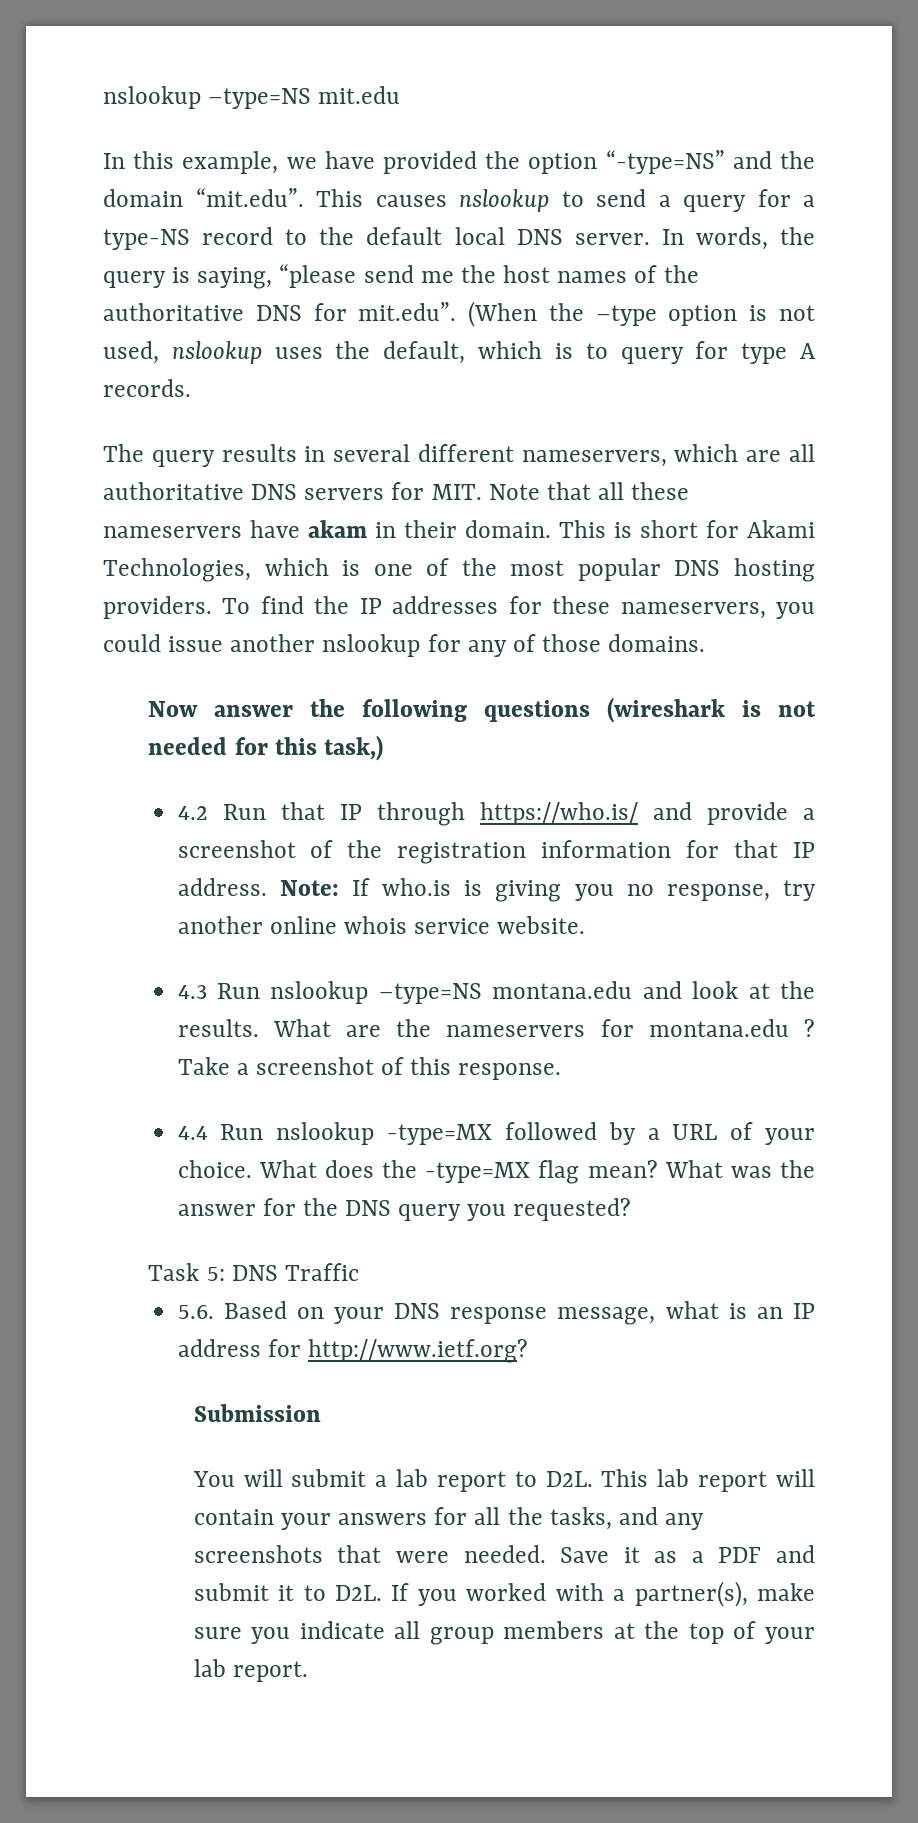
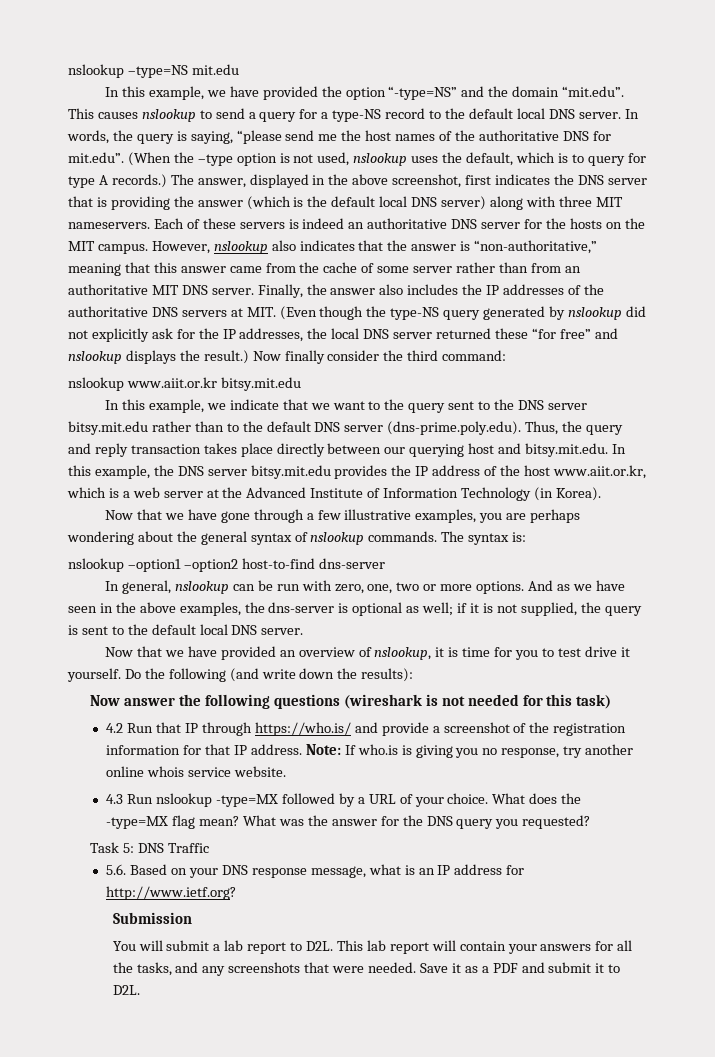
- In words, the query is saying, “please send me the host names of the authoritative DNS for mit.edu”. (When the –type option is not used, nslookup uses the default, which is to query for type A records.
- The query results in several different nameservers, which are all authoritative DNS servers for MIT. Note that all these nameservers have akam in their domain. This is short for Akami Technologies, which is one of the most popular DNS hosting providers. To find the IP addresses for these nameservers, you could issue another nslookup for any of those domains.
+ In words, the query is saying, “please send me the host names of the authoritative DNS for mit.edu”. (When the –type option is not used, nslookup uses the default, which is to query for type A records.) The answer, displayed in the above screenshot, first indicates the DNS server that is providing the answer (which is the default local DNS server) along with three MIT nameservers. Each of these servers is indeed an authoritative DNS server for the hosts on the MIT campus. However, nslookup also indicates that the answer is “non-authoritative,” meaning that this answer came from the cache of some server rather than from an authoritative MIT DNS server. Finally, the answer also includes the IP addresses of the authoritative DNS servers at MIT. (Even though the type-NS query generated by nslookup did not explicitly ask for the IP addresses, the local DNS server returned these “for free” and nslookup displays the result.) Now finally consider the third command:
+ nslookup www.aiit.or.kr bitsy.mit.edu
+ In this example, we indicate that we want to the query sent to the DNS server bitsy.mit.edu rather than to the default DNS server (dns-prime.poly.edu). Thus, the query and reply transaction takes place directly between our querying host and bitsy.mit.edu. In this example, the DNS server bitsy.mit.edu provides the IP address of the host www.aiit.or.kr, which is a web server at the Advanced Institute of Information Technology (in Korea).
+ Now that we have gone through a few illustrative examples, you are perhaps wondering about the general syntax of nslookup commands. The syntax is:
+ nslookup –option1 –option2 host-to-find dns-server
+ In general, nslookup can be run with zero, one, two or more options. And as we have seen in the above examples, the dns-server is optional as well; if it is not supplied, the query is sent to the default local DNS server.
+ Now that we have provided an overview of nslookup, it is time for you to test drive it yourself. Do the following (and write down the results):
- Now answer the following questions (wireshark is not needed for this task,)
+ Now answer the following questions (wireshark is not needed for this task)
- 4.3 Run nslookup –type=NS montana.edu and look at the results. What are the nameservers for montana.edu ? Take a screenshot of this response.
- 4.4 Run nslookup -type=MX followed by a URL of your choice.
+ 4.3 Run nslookup -type=MX followed by a URL of your choice.
- Save it as a PDF and submit it to D2L. If you worked with a partner(s), make sure you indicate all group members at the top of your lab report.
+ Save it as a PDF and submit it to D2L.

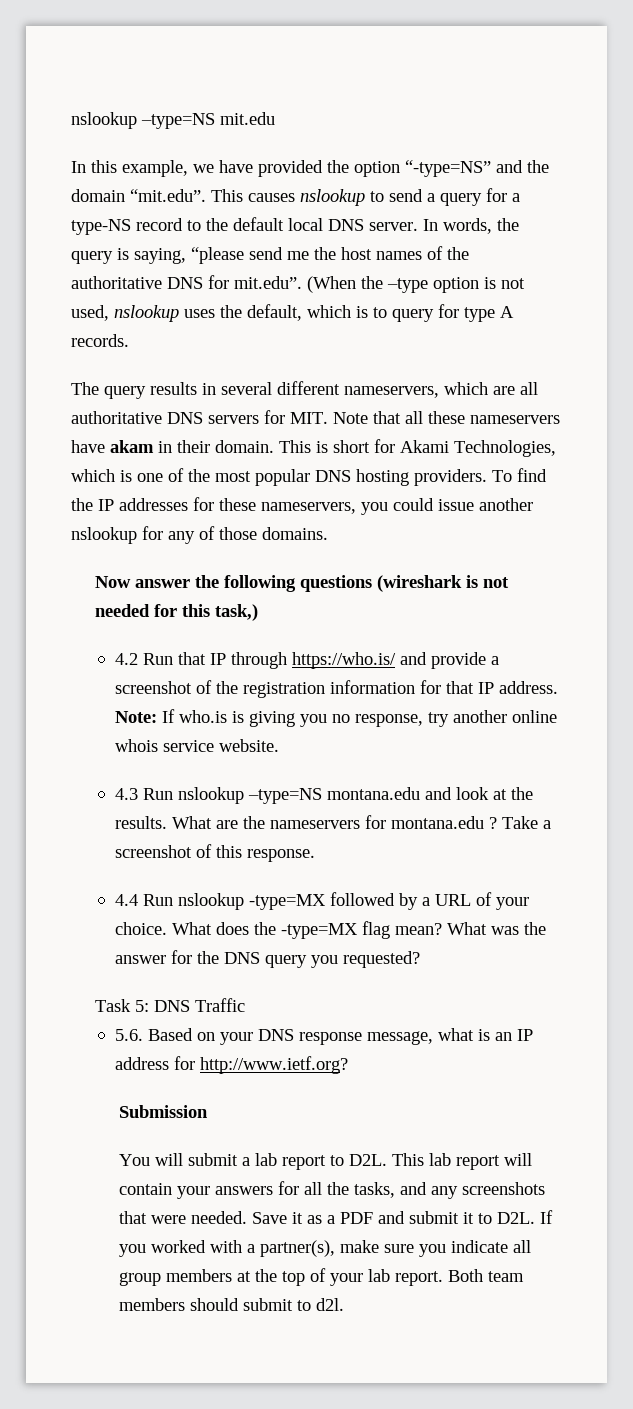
- In words, the query is saying, “please send me the host names of the authoritative DNS for mit.edu”. (When the –type option is not used, nslookup uses the default, which is to query for type A records.) The answer, displayed in the above screenshot, first indicates the DNS server that is providing the answer (which is the default local DNS server) along with three MIT nameservers. Each of these servers is indeed an authoritative DNS server for the hosts on the MIT campus. However, nslookup also indicates that the answer is “non-authoritative,” meaning that this answer came from the cache of some server rather than from an authoritative MIT DNS server. Finally, the answer also includes the IP addresses of the authoritative DNS servers at MIT. (Even though the type-NS query generated by nslookup did not explicitly ask for the IP addresses, the local DNS server returned these “for free” and nslookup displays the result.) Now finally consider the third command:
- nslookup www.aiit.or.kr bitsy.mit.edu
- In this example, we indicate that we want to the query sent to the DNS server bitsy.mit.edu rather than to the default DNS server (dns-prime.poly.edu). Thus, the query and reply transaction takes place directly between our querying host and bitsy.mit.edu. In this example, the DNS server bitsy.mit.edu provides the IP address of the host www.aiit.or.kr, which is a web server at the Advanced Institute of Information Technology (in Korea).
- Now that we have gone through a few illustrative examples, you are perhaps wondering about the general syntax of nslookup commands. The syntax is:
- nslookup –option1 –option2 host-to-find dns-server
- In general, nslookup can be run with zero, one, two or more options. And as we have seen in the above examples, the dns-server is optional as well; if it is not supplied, the query is sent to the default local DNS server.
- Now that we have provided an overview of nslookup, it is time for you to test drive it yourself. Do the following (and write down the results):
+ In words, the query is saying, “please send me the host names of the authoritative DNS for mit.edu”. (When the –type option is not used, nslookup uses the default, which is to query for type A records.
+ The query results in several different nameservers, which are all authoritative DNS servers for MIT. Note that all these nameservers have akam in their domain. This is short for Akami Technologies, which is one of the most popular DNS hosting providers. To find the IP addresses for these nameservers, you could issue another nslookup for any of those domains.
- Now answer the following questions (wireshark is not needed for this task)
+ Now answer the following questions (wireshark is not needed for this task,)
- 4.3 Run nslookup -type=MX followed by a URL of your choice.
+ 4.3 Run nslookup –type=NS montana.edu and look at the results. What are the nameservers for montana.edu ? Take a screenshot of this response.
+ 4.4 Run nslookup -type=MX followed by a URL of your choice.
- Save it as a PDF and submit it to D2L.
+ Save it as a PDF and submit it to D2L. If you worked with a partner(s), make sure you indicate all group members at the top of your lab report. Both team members should submit to d2l.

